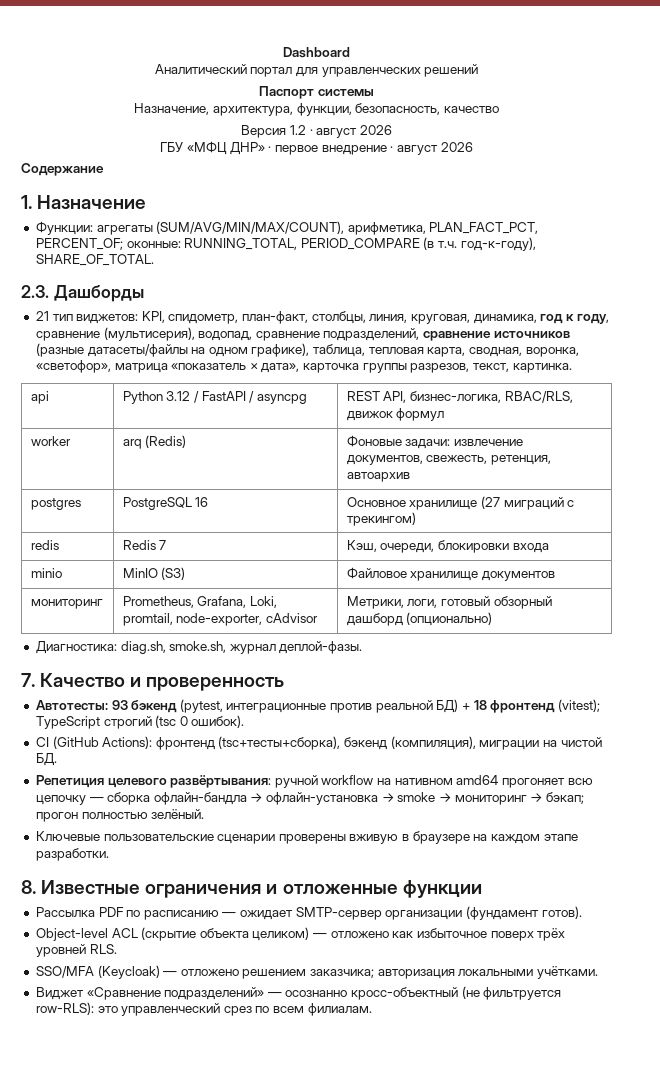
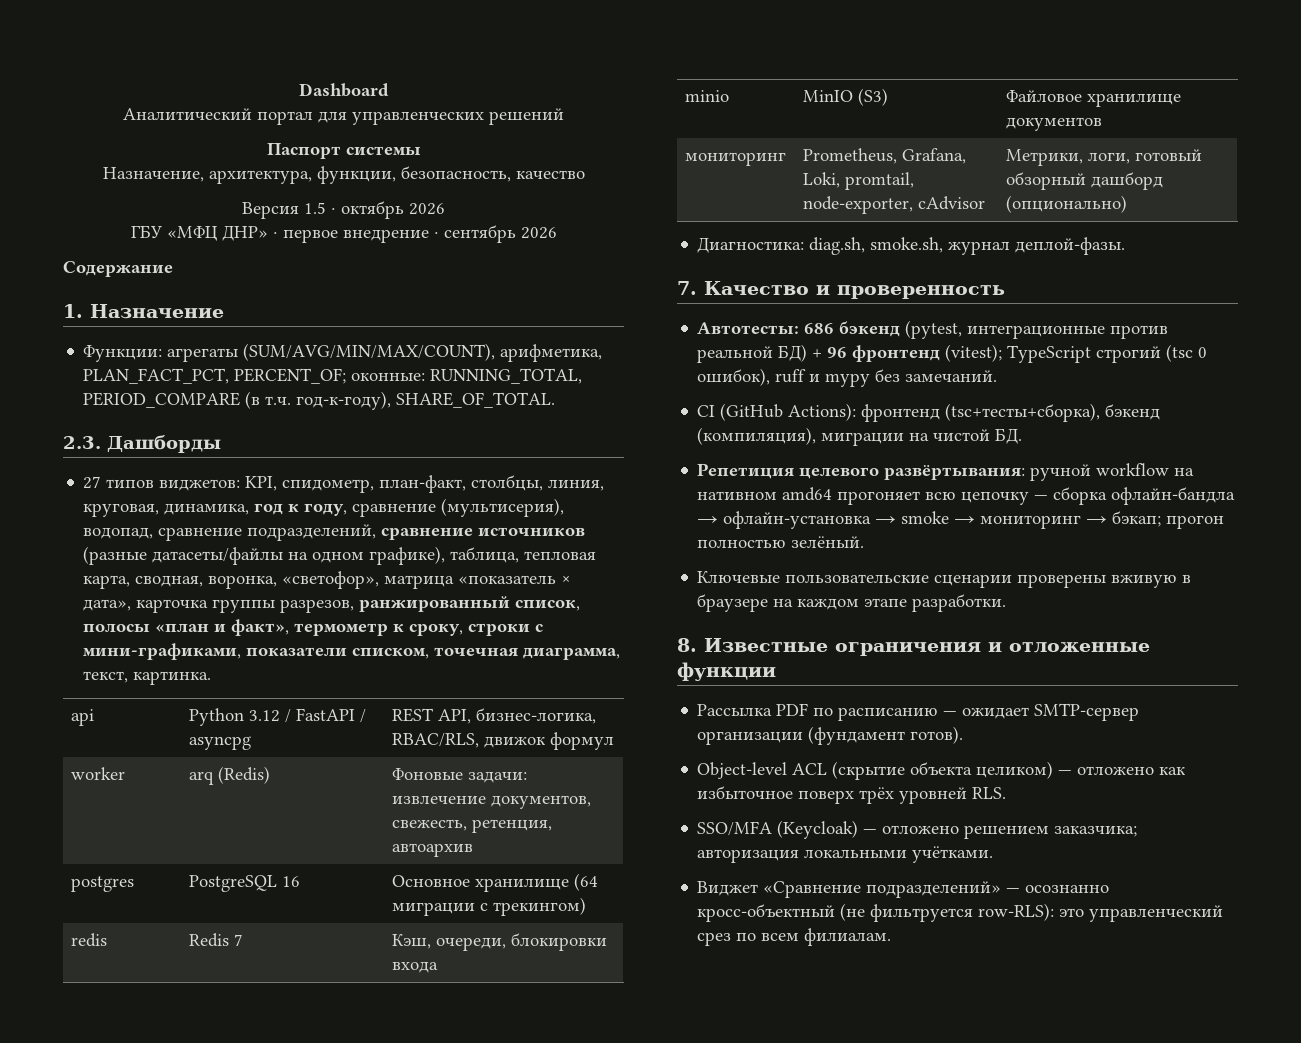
- Версия 1.2 · август 2026
+ Версия 1.5 · октябрь 2026
- ГБУ «МФЦ ДНР» · первое внедрение · август 2026
+ ГБУ «МФЦ ДНР» · первое внедрение · сентябрь 2026
- 21 тип виджетов: KPI, спидометр, план-факт, столбцы, линия, круговая, динамика, год к году, сравнение (мультисерия), водопад, сравнение подразделений, сравнение источников (разные датасеты/файлы на одном графике), таблица, тепловая карта, сводная, воронка, «светофор», матрица «показатель × дата», карточка группы разрезов, текст, картинка.
+ 27 типов виджетов: KPI, спидометр, план-факт, столбцы, линия, круговая, динамика, год к году, сравнение (мультисерия), водопад, сравнение подразделений, сравнение источников (разные датасеты/файлы на одном графике), таблица, тепловая карта, сводная, воронка, «светофор», матрица «показатель × дата», карточка группы разрезов, ранжированный список, полосы «план и факт», термометр к сроку, строки с мини-графиками, показатели списком, точечная диаграмма, текст, картинка.
- postgres | PostgreSQL 16 | Основное хранилище (27 миграций с трекингом)
+ postgres | PostgreSQL 16 | Основное хранилище (64 миграции с трекингом)
- Автотесты: 93 бэкенд (pytest, интеграционные против реальной БД) + 18 фронтенд (vitest); TypeScript строгий (tsc 0 ошибок).
+ Автотесты: 686 бэкенд (pytest, интеграционные против реальной БД) + 96 фронтенд (vitest); TypeScript строгий (tsc 0 ошибок), ruff и mypy без замечаний.

